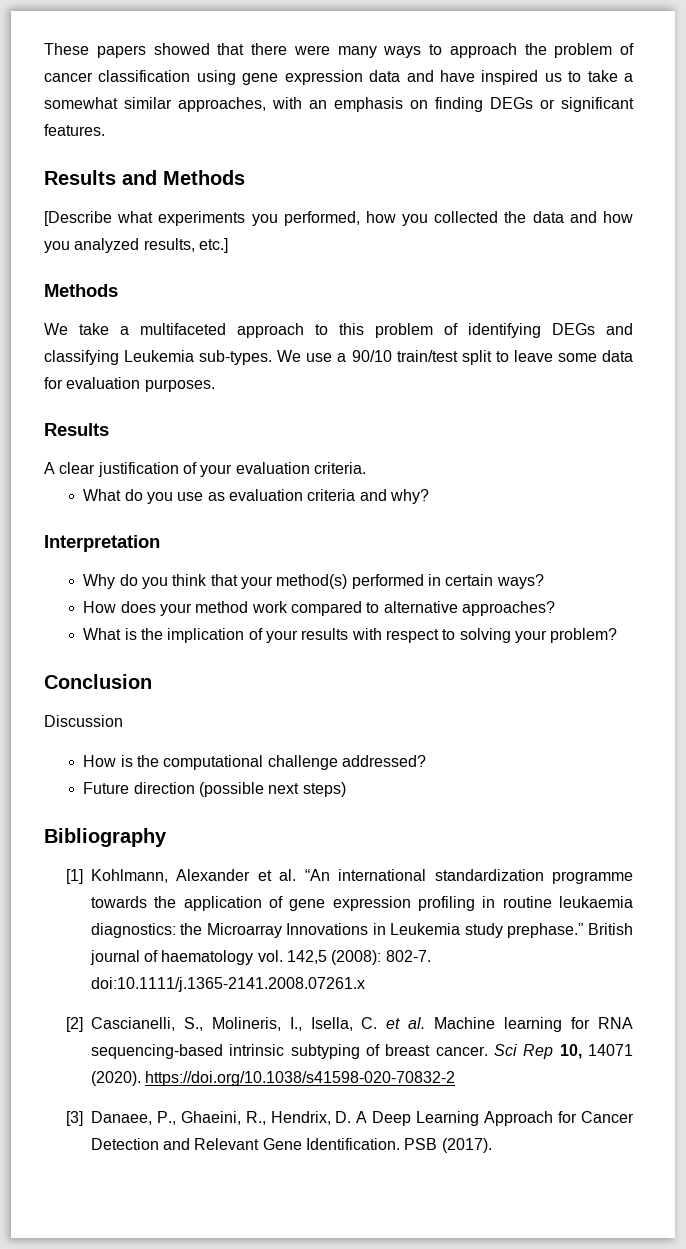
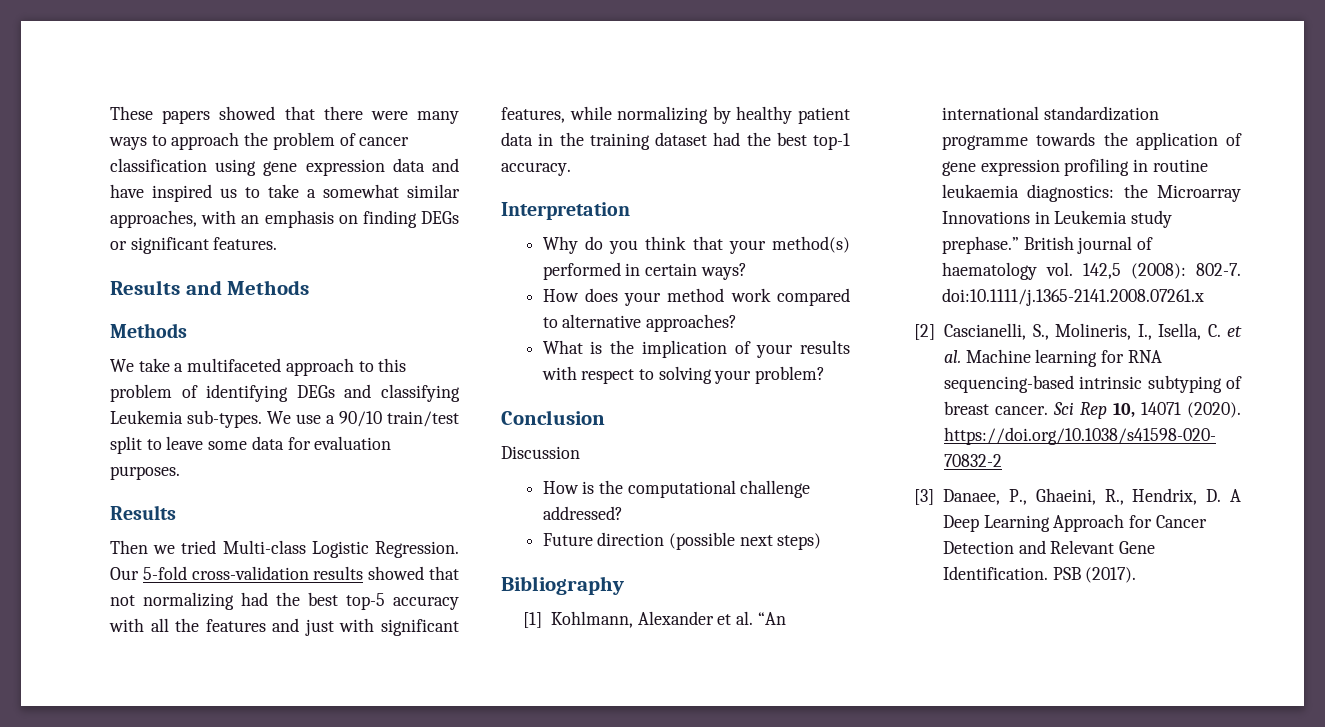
- [Describe what experiments you performed, how you collected the data and how you analyzed results, etc.]
- A clear justification of your evaluation criteria.
- What do you use as evaluation criteria and why?
+ Then we tried Multi-class Logistic Regression. Our 5-fold cross-validation results showed that not normalizing had the best top-5 accuracy with all the features and just with significant features, while normalizing by healthy patient data in the training dataset had the best top-1 accuracy.

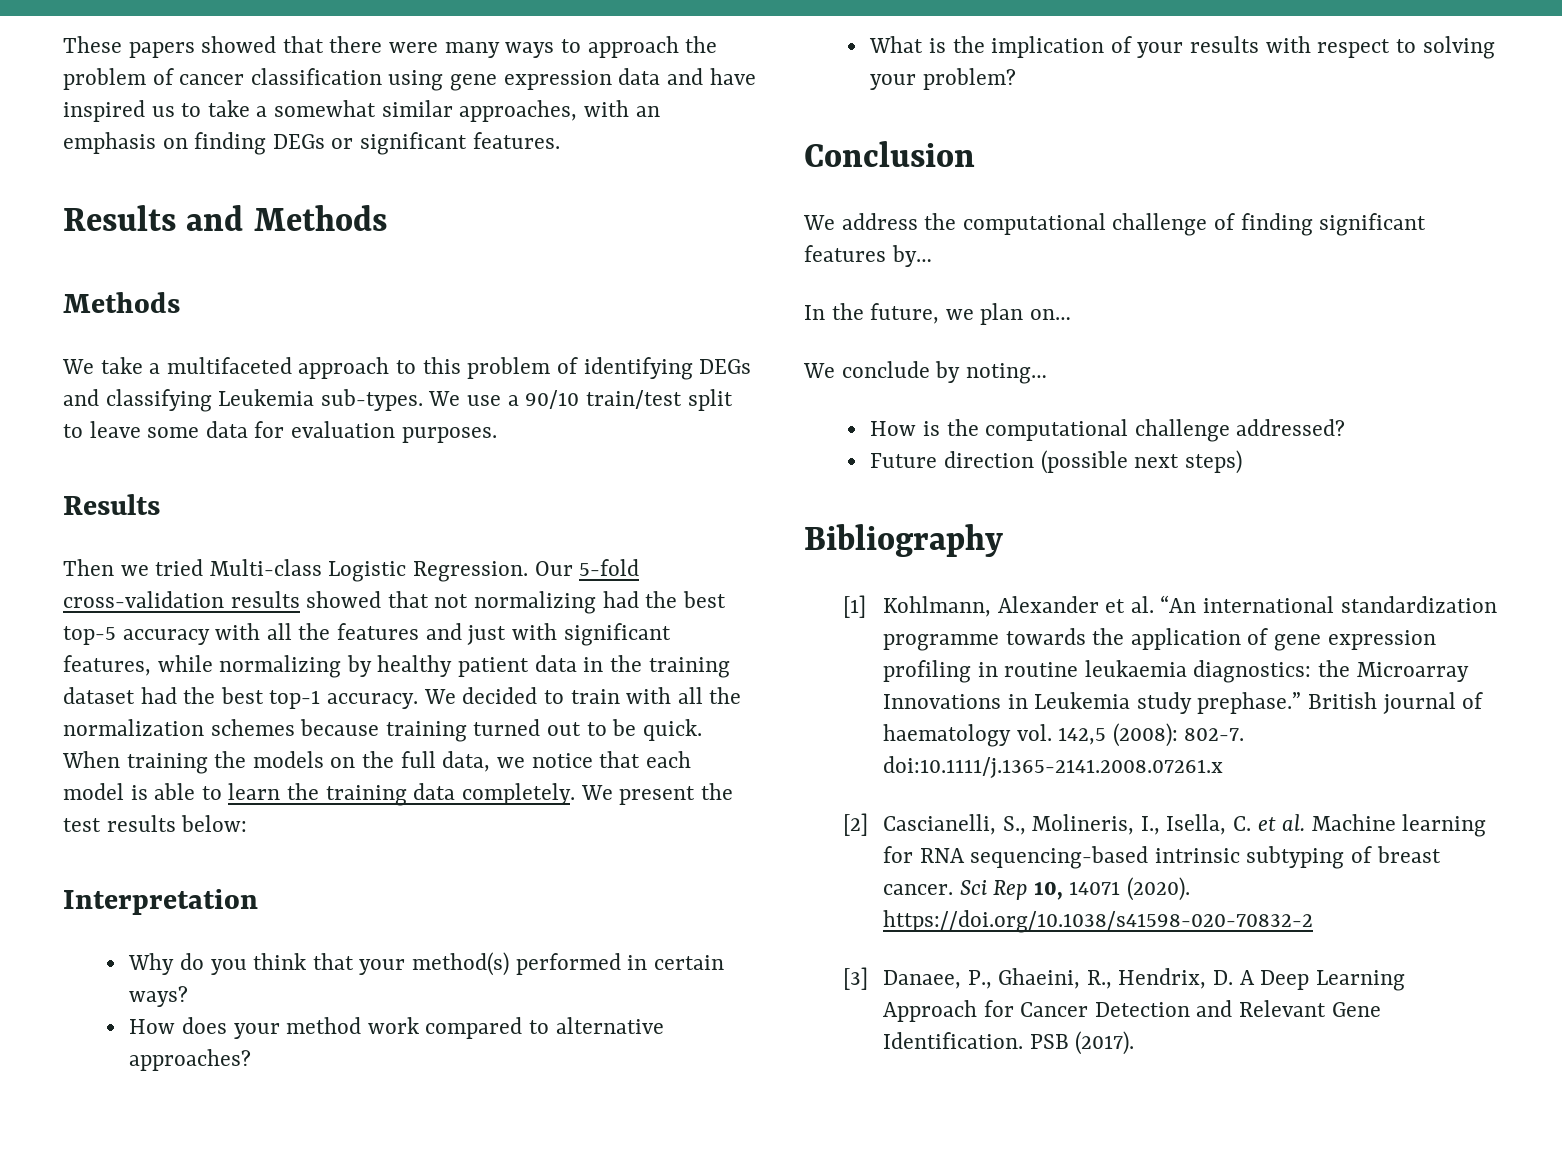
+ We decided to train with all the normalization schemes because training turned out to be quick. When training the models on the full data, we notice that each model is able to learn the training data completely. We present the test results below:
- Discussion
+ We address the computational challenge of finding significant features by…
+ In the future, we plan on…
+ We conclude by noting…

